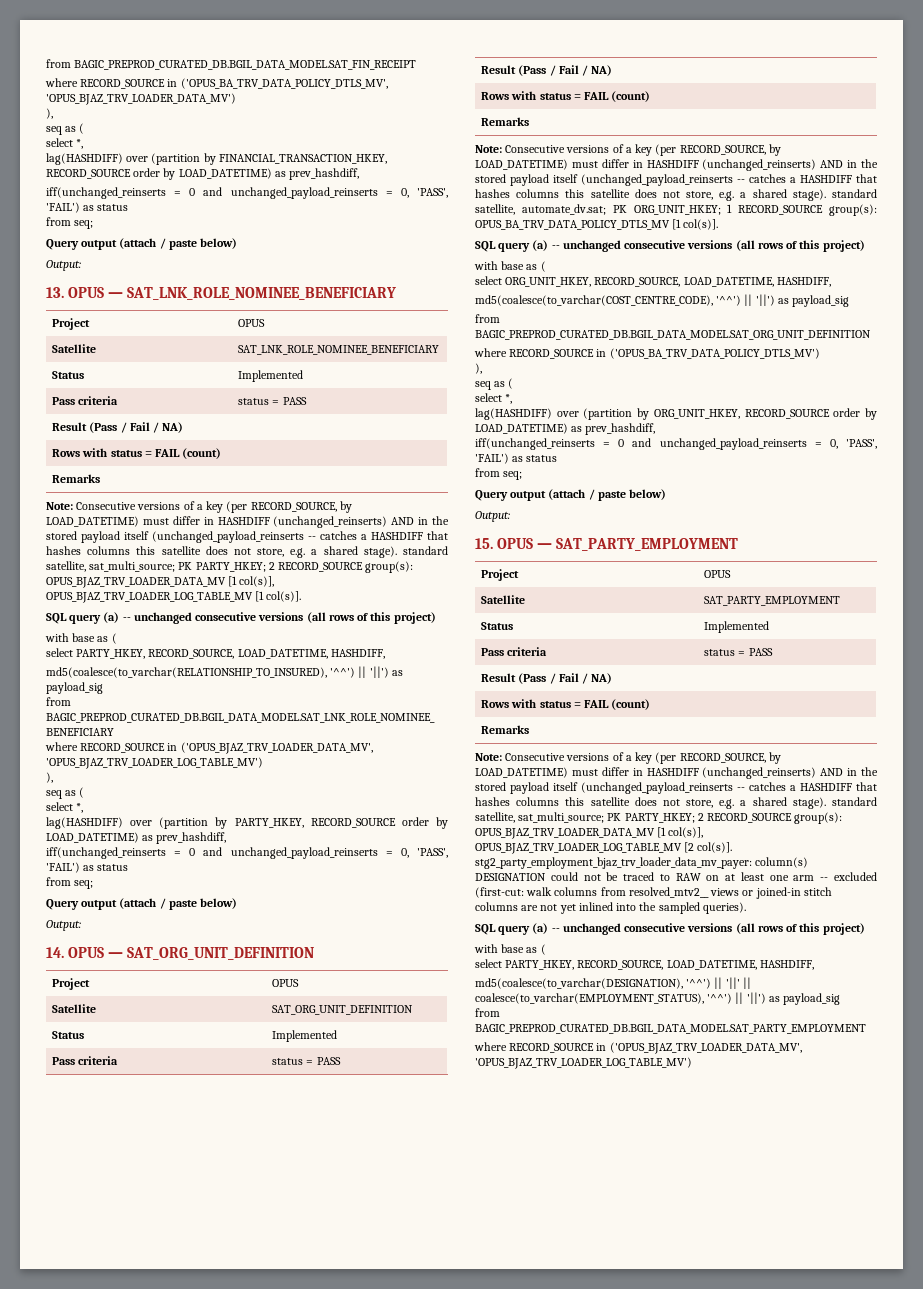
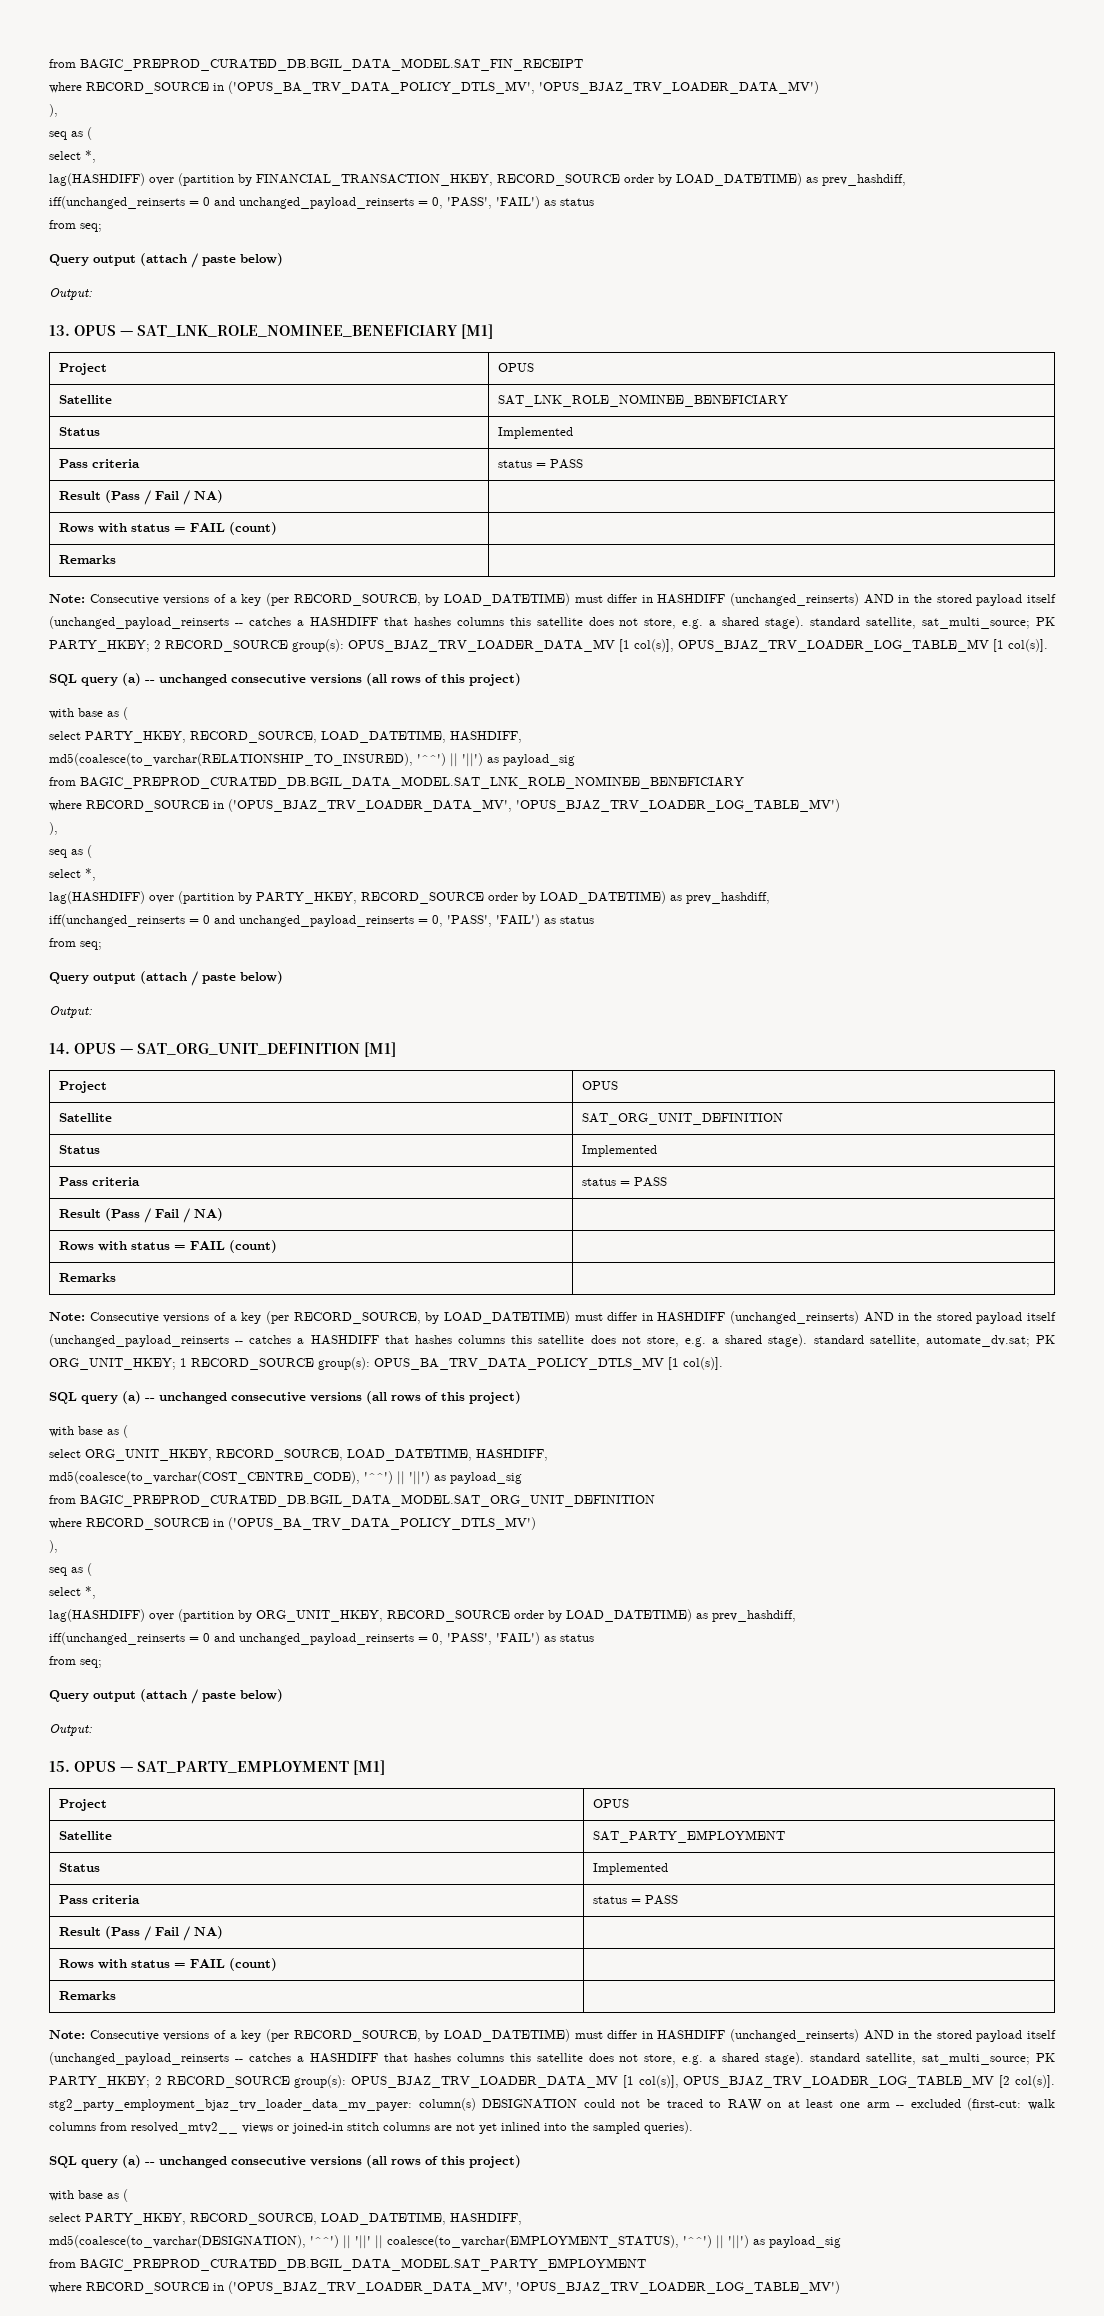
- 13. OPUS — SAT_LNK_ROLE_NOMINEE_BENEFICIARY
+ 13. OPUS — SAT_LNK_ROLE_NOMINEE_BENEFICIARY [M1]
- 14. OPUS — SAT_ORG_UNIT_DEFINITION
+ 14. OPUS — SAT_ORG_UNIT_DEFINITION [M1]
- 15. OPUS — SAT_PARTY_EMPLOYMENT
+ 15. OPUS — SAT_PARTY_EMPLOYMENT [M1]

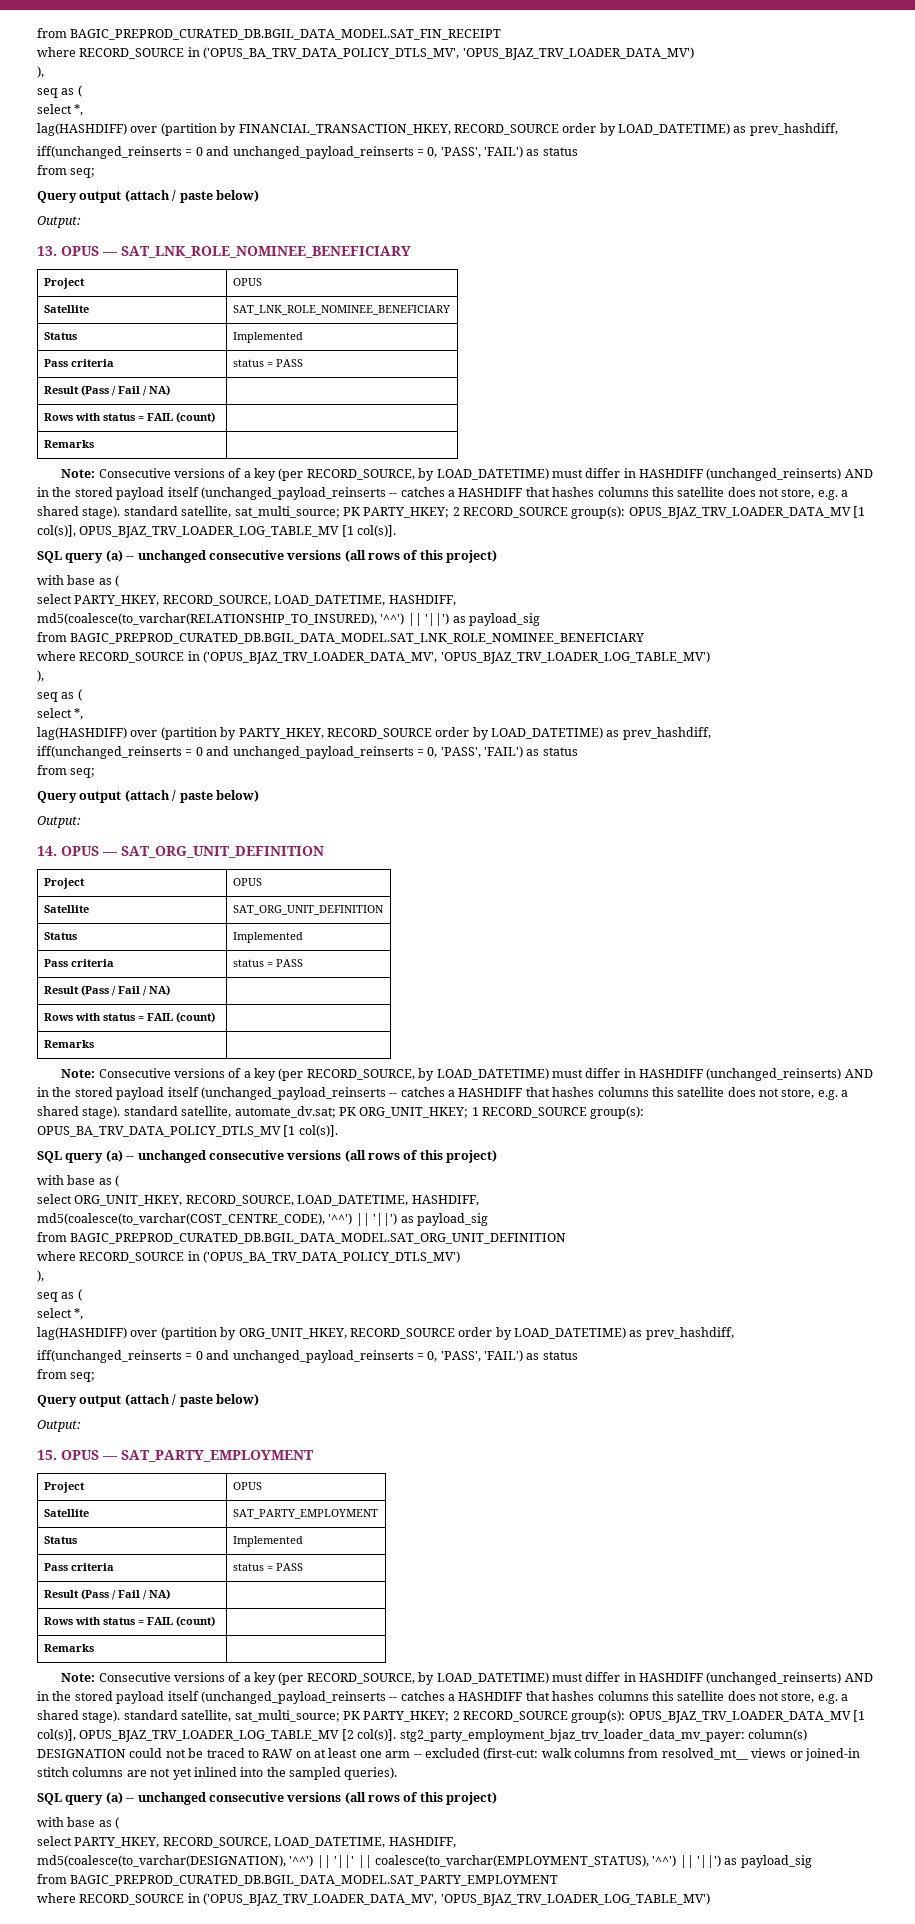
- 13. OPUS — SAT_LNK_ROLE_NOMINEE_BENEFICIARY [M1]
+ 13. OPUS — SAT_LNK_ROLE_NOMINEE_BENEFICIARY
- 14. OPUS — SAT_ORG_UNIT_DEFINITION [M1]
+ 14. OPUS — SAT_ORG_UNIT_DEFINITION
- 15. OPUS — SAT_PARTY_EMPLOYMENT [M1]
+ 15. OPUS — SAT_PARTY_EMPLOYMENT
- walk columns from resolved_mtv2__ views or joined-in stitch columns are not yet inlined into the sampled queries).
+ walk columns from resolved_mt__ views or joined-in stitch columns are not yet inlined into the sampled queries).

